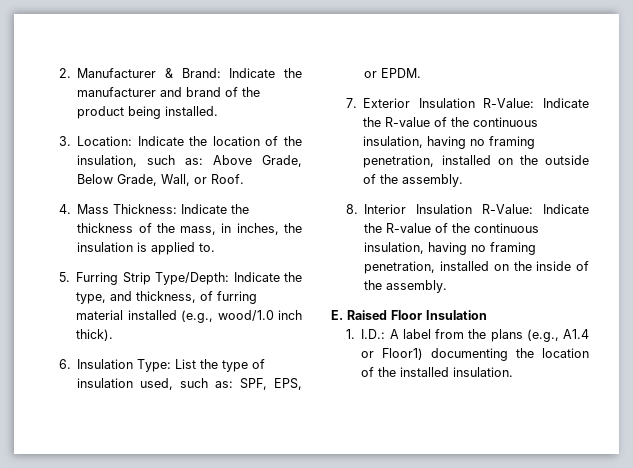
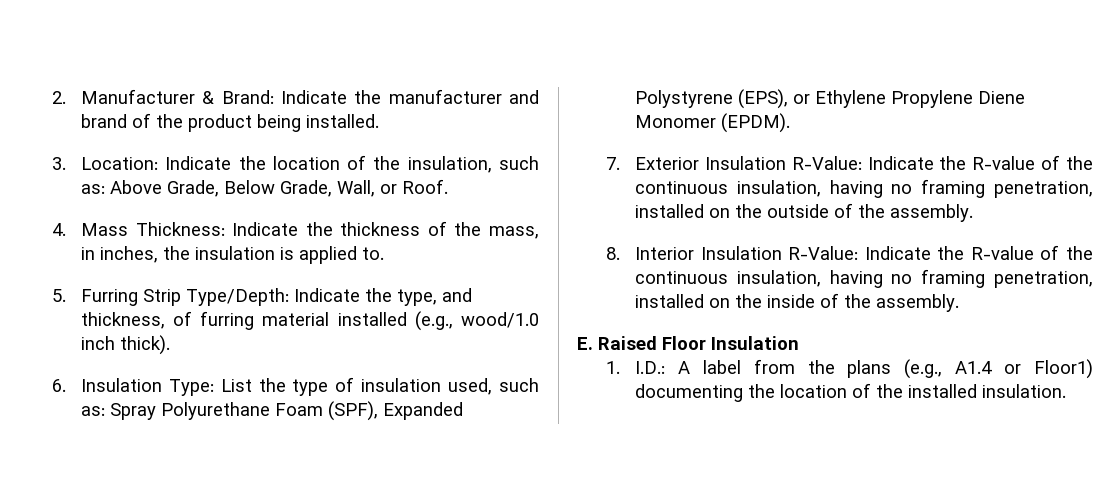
- 6. Insulation Type: List the type of insulation used, such as: SPF, EPS, or EPDM.
+ 6. Insulation Type: List the type of insulation used, such as: Spray Polyurethane Foam (SPF), Expanded Polystyrene (EPS), or Ethylene Propylene Diene Monomer (EPDM).

